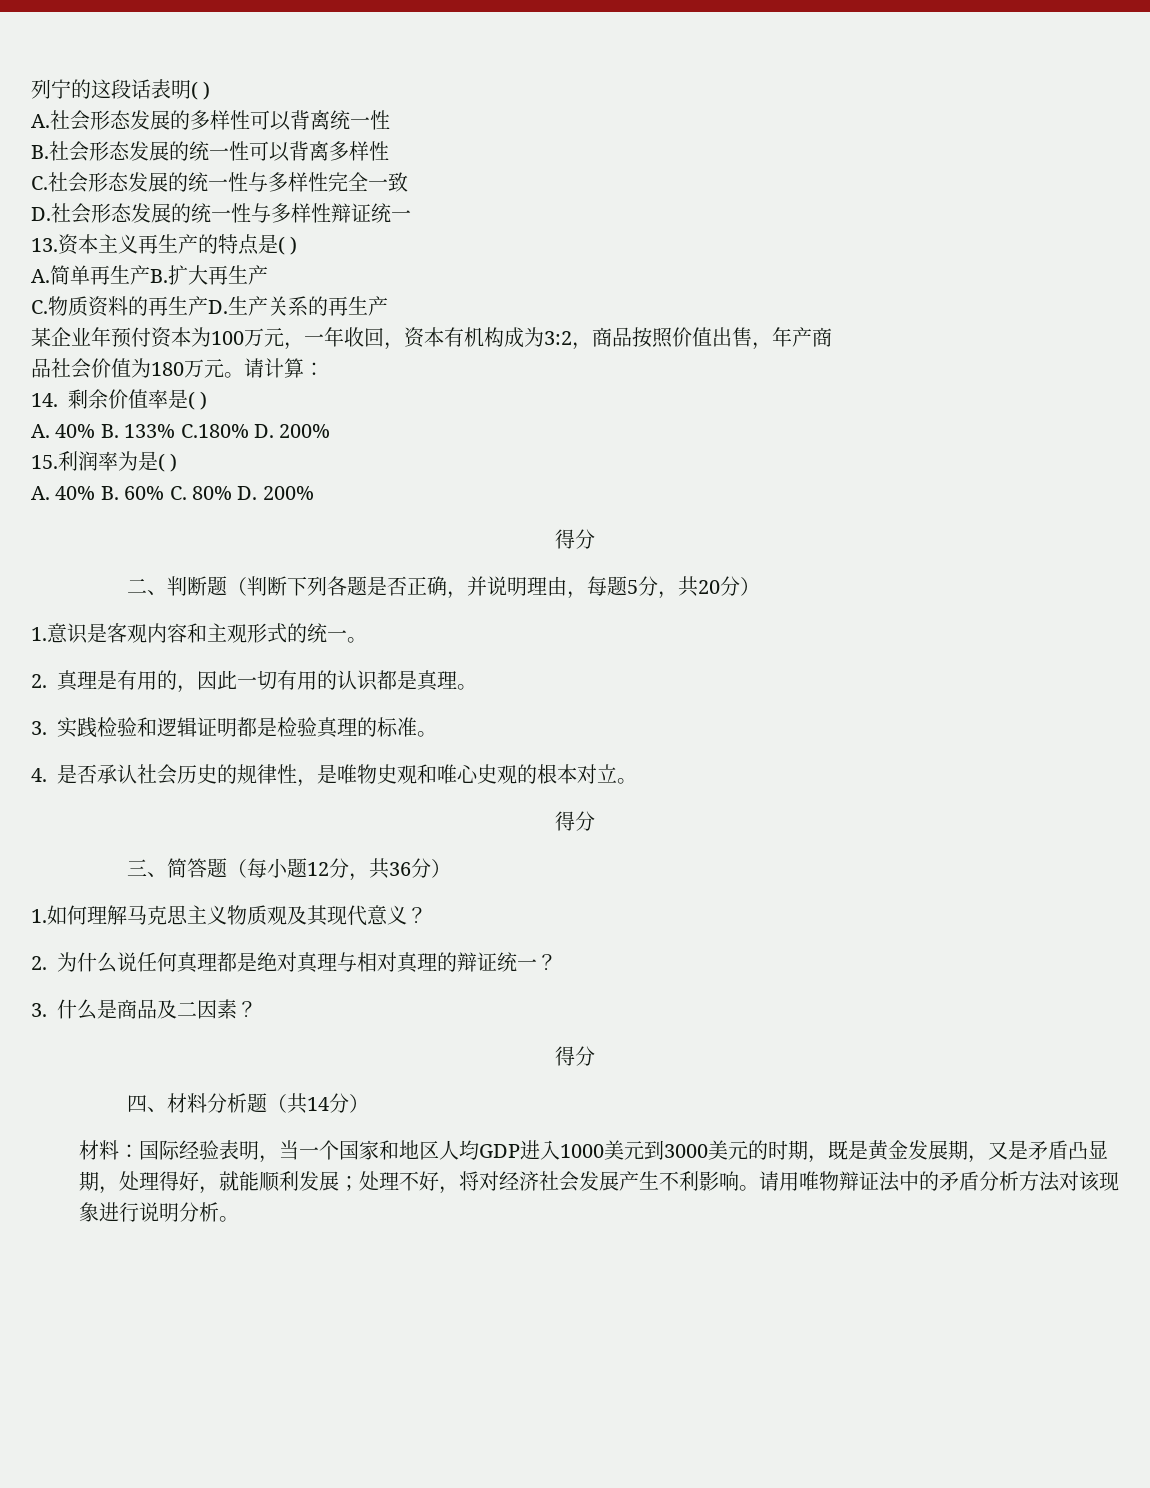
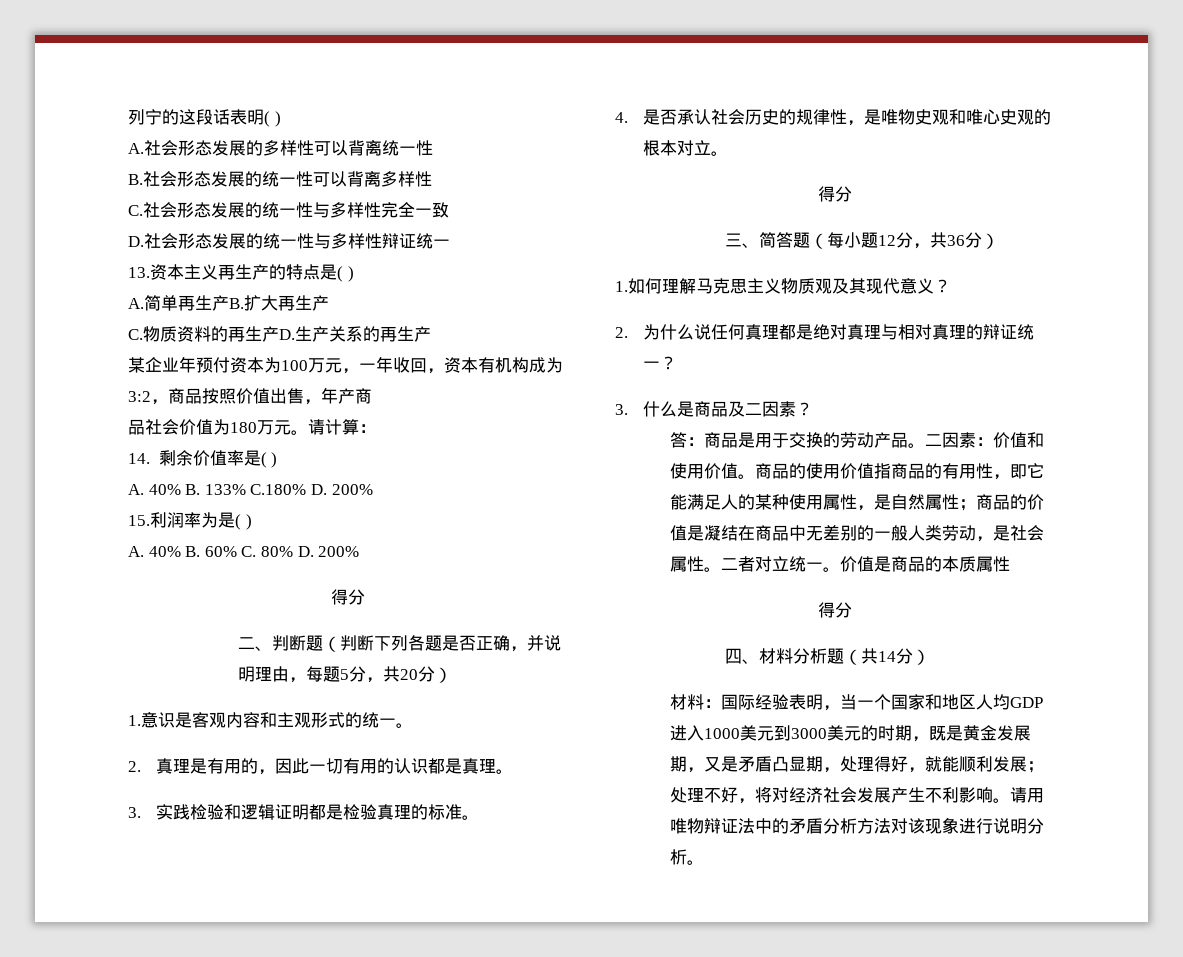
+ 答：商品是用于交换的劳动产品。二因素：价值和使用价值。商品的使用价值指商品的有用性，即它能满足人的某种使用属性，是自然属性；商品的价值是凝结在商品中无差别的一般人类劳动，是社会属性。二者对立统一。价值是商品的本质属性

